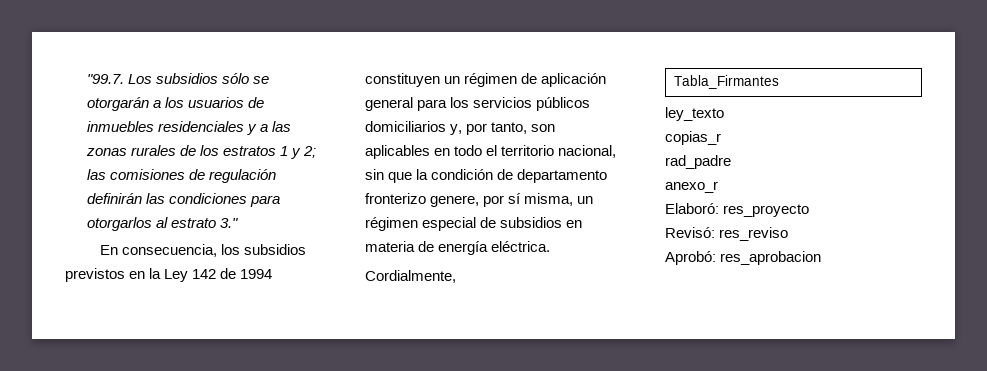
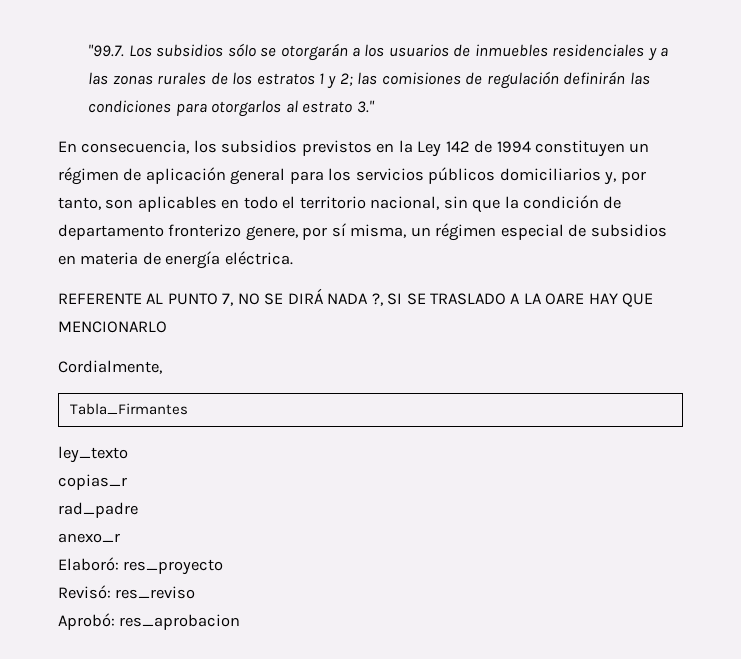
+ REFERENTE AL PUNTO 7, NO SE DIRÁ NADA ?, SI SE TRASLADO A LA OARE HAY QUE MENCIONARLO

